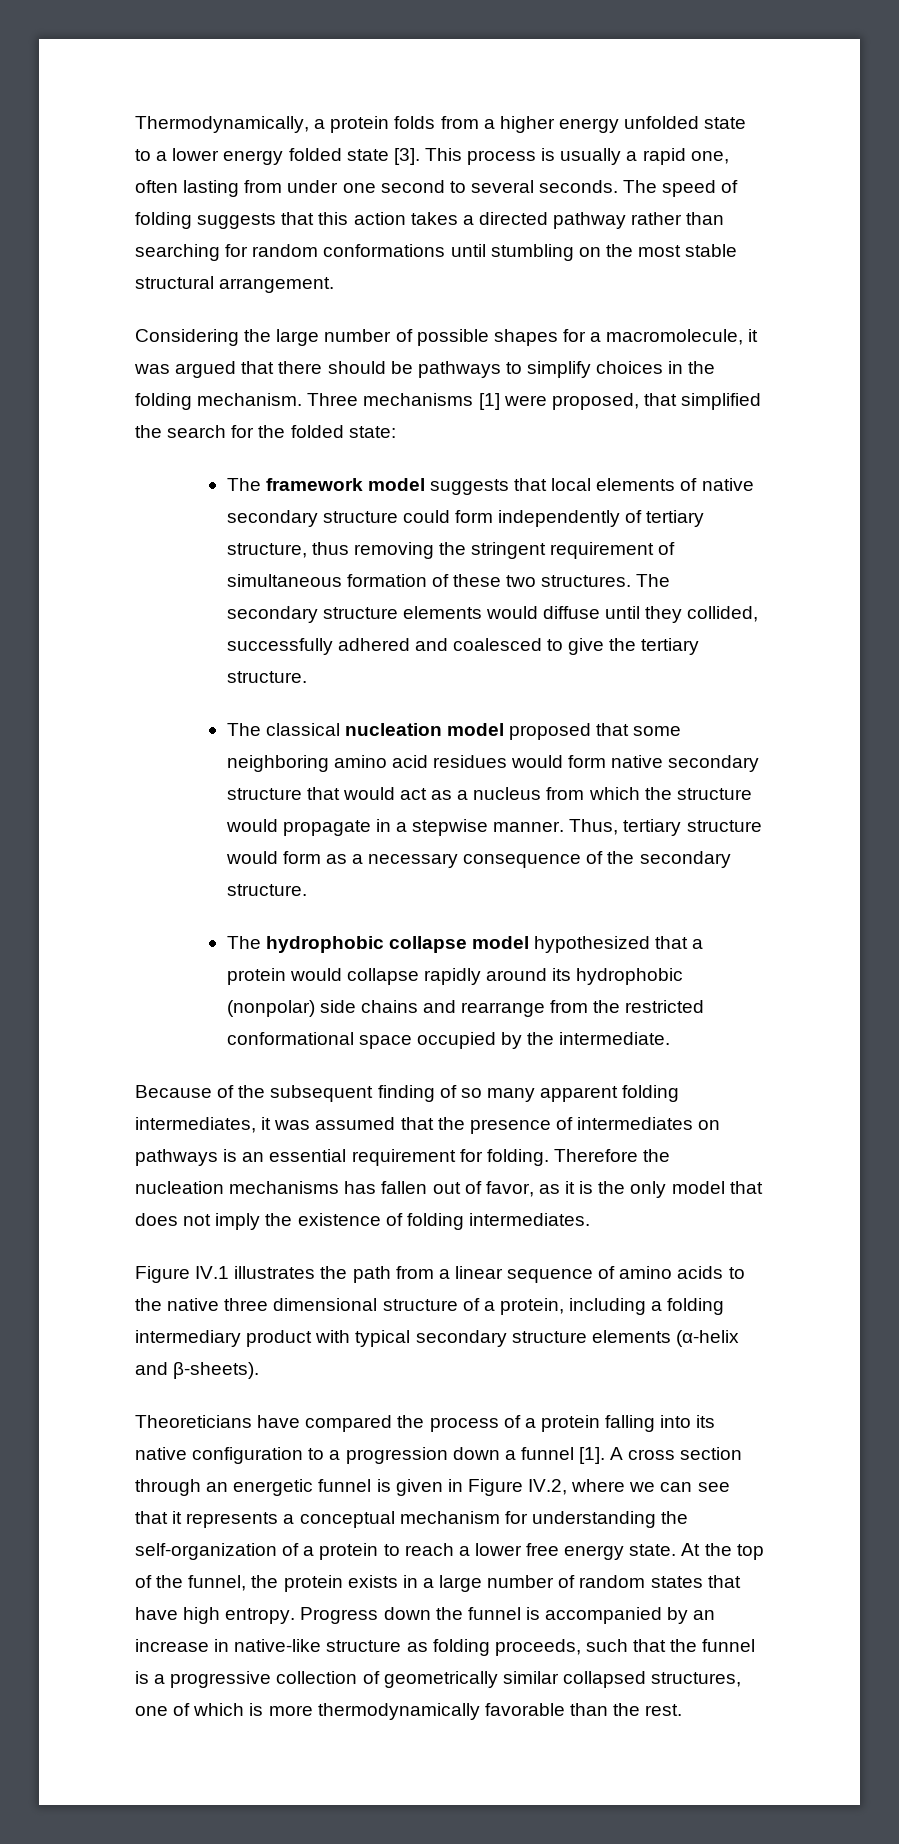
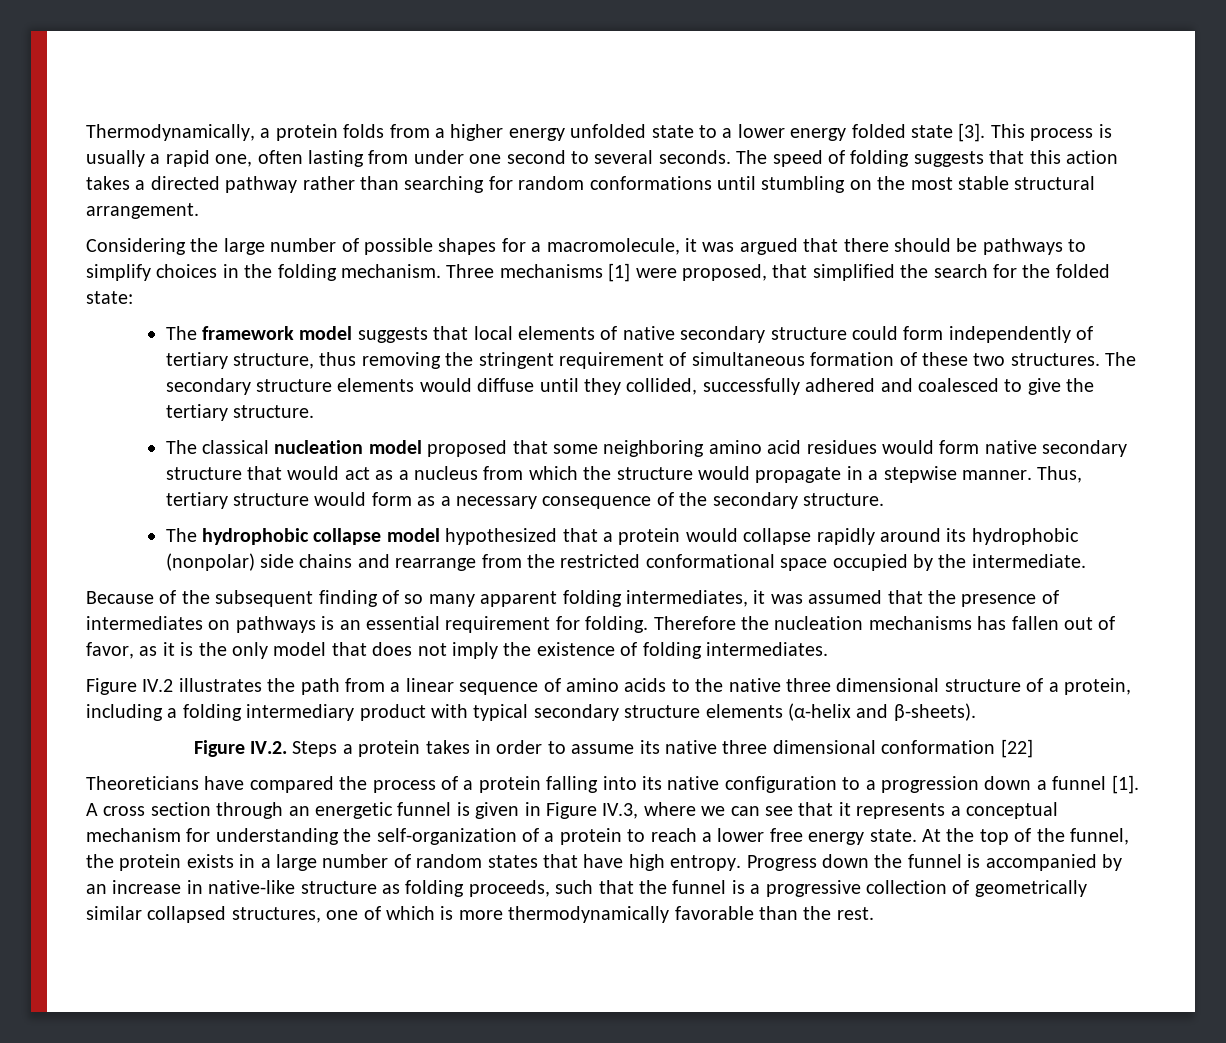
- Figure IV.1 illustrates the path from a linear sequence of amino acids to the native three dimensional structure of a protein, including a folding intermediary product with typical secondary structure elements (α-helix and β-sheets).
+ Figure IV.2 illustrates the path from a linear sequence of amino acids to the native three dimensional structure of a protein, including a folding intermediary product with typical secondary structure elements (α-helix and β-sheets).
+ Figure IV.2. Steps a protein takes in order to assume its native three dimensional conformation [22]
- A cross section through an energetic funnel is given in Figure IV.2, where we can see that it represents a conceptual mechanism for understanding the self-organization of a protein to reach a lower free energy state.
+ A cross section through an energetic funnel is given in Figure IV.3, where we can see that it represents a conceptual mechanism for understanding the self-organization of a protein to reach a lower free energy state.

